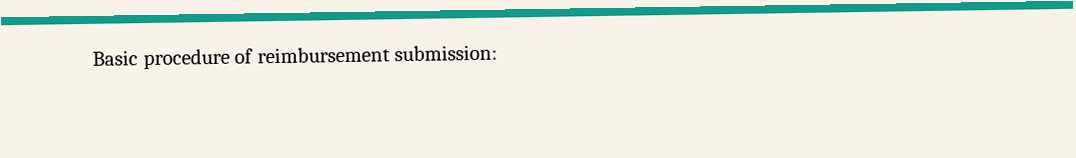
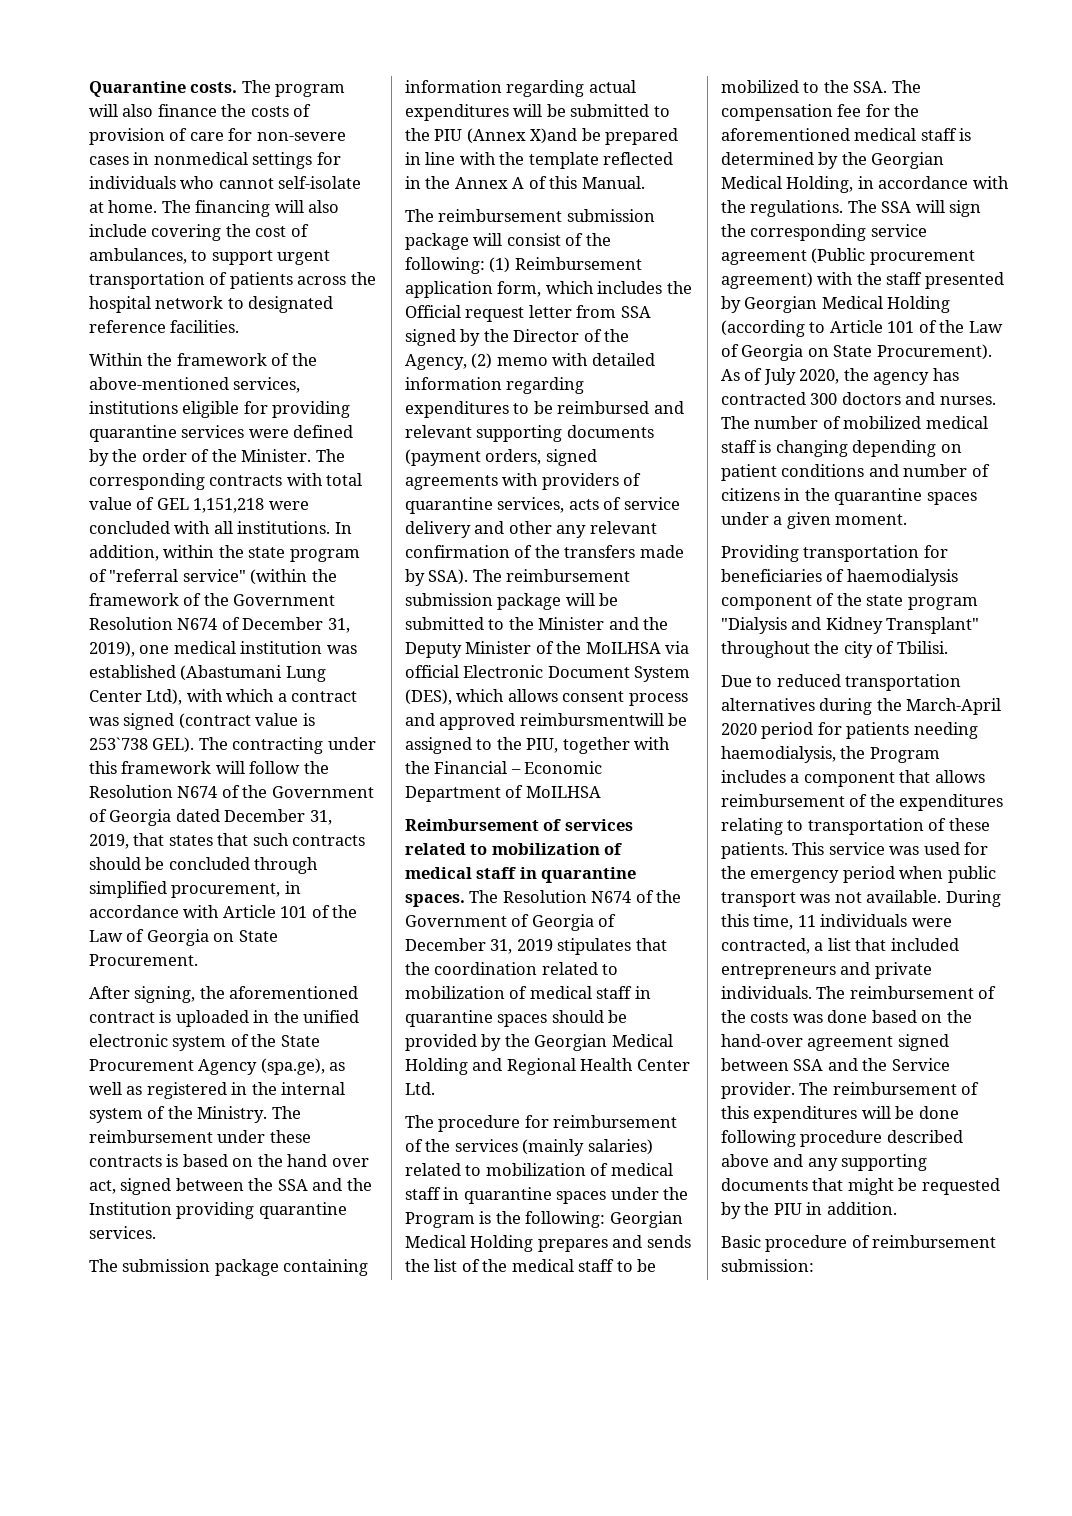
+ Quarantine costs. The program will also finance the costs of provision of care for non-severe cases in nonmedical settings for individuals who cannot self-isolate at home. The financing will also include covering the cost of ambulances, to support urgent transportation of patients across the hospital network to designated reference facilities.
+ Within the framework of the above-mentioned services, institutions eligible for providing quarantine services were defined by the order of the Minister. The corresponding contracts with total value of GEL 1,151,218 were concluded with all institutions. In addition, within the state program of "referral service" (within the framework of the Government Resolution N674 of December 31, 2019), one medical institution was established (Abastumani Lung Center Ltd), with which a contract was signed (contract value is 253`738 GEL). The contracting under this framework will follow the Resolution N674 of the Government of Georgia dated December 31, 2019, that states that such contracts should be concluded through simplified procurement, in accordance with Article 101 of the Law of Georgia on State Procurement.
+ After signing, the aforementioned contract is uploaded in the unified electronic system of the State Procurement Agency (spa.ge), as well as registered in the internal system of the Ministry. The reimbursement under these contracts is based on the hand over act, signed between the SSA and the Institution providing quarantine services.
+ The submission package containing information regarding actual expenditures will be submitted to the PIU (Annex X)and be prepared in line with the template reflected in the Annex A of this Manual.
+ The reimbursement submission package will consist of the following: (1) Reimbursement application form, which includes the Official request letter from SSA signed by the Director of the Agency, (2) memo with detailed information regarding expenditures to be reimbursed and relevant supporting documents (payment orders, signed agreements with providers of quarantine services, acts of service delivery and other any relevant confirmation of the transfers made by SSA). The reimbursement submission package will be submitted to the Minister and the Deputy Minister of the MoILHSA via official Electronic Document System (DES), which allows consent process and approved reimbursmentwill be assigned to the PIU, together with the Financial – Economic Department of MoILHSA
+ Reimbursement of services related to mobilization of medical staff in quarantine spaces. The Resolution N674 of the Government of Georgia of December 31, 2019 stipulates that the coordination related to mobilization of medical staff in quarantine spaces should be provided by the Georgian Medical Holding and Regional Health Center Ltd.
+ The procedure for reimbursement of the services (mainly salaries) related to mobilization of medical staff in quarantine spaces under the Program is the following: Georgian Medical Holding prepares and sends the list of the medical staff to be mobilized to the SSA. The compensation fee for the aforementioned medical staff is determined by the Georgian Medical Holding, in accordance with the regulations. The SSA will sign the corresponding service agreement (Public procurement agreement) with the staff presented by Georgian Medical Holding (according to Article 101 of the Law of Georgia on State Procurement). As of July 2020, the agency has contracted 300 doctors and nurses. The number of mobilized medical staff is changing depending on patient conditions and number of citizens in the quarantine spaces under a given moment.
+ Providing transportation for beneficiaries of haemodialysis component of the state program "Dialysis and Kidney Transplant" throughout the city of Tbilisi.
+ Due to reduced transportation alternatives during the March-April 2020 period for patients needing haemodialysis, the Program includes a component that allows reimbursement of the expenditures relating to transportation of these patients. This service was used for the emergency period when public transport was not available. During this time, 11 individuals were contracted, a list that included entrepreneurs and private individuals. The reimbursement of the costs was done based on the hand-over agreement signed between SSA and the Service provider. The reimbursement of this expenditures will be done following procedure described above and any supporting documents that might be requested by the PIU in addition.

